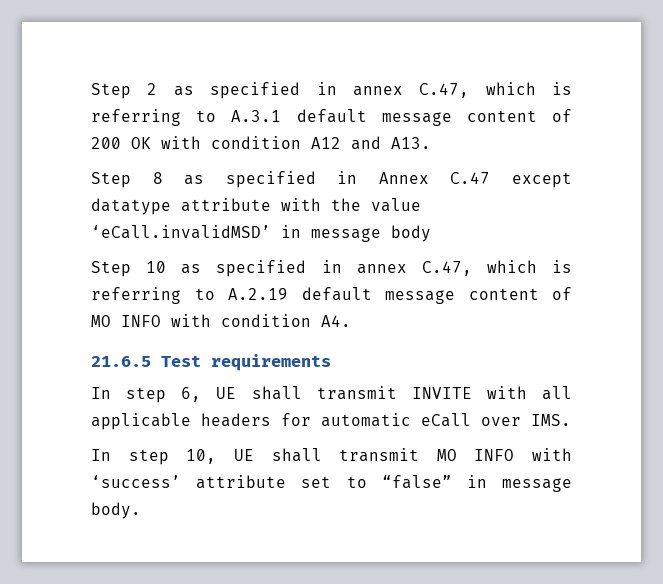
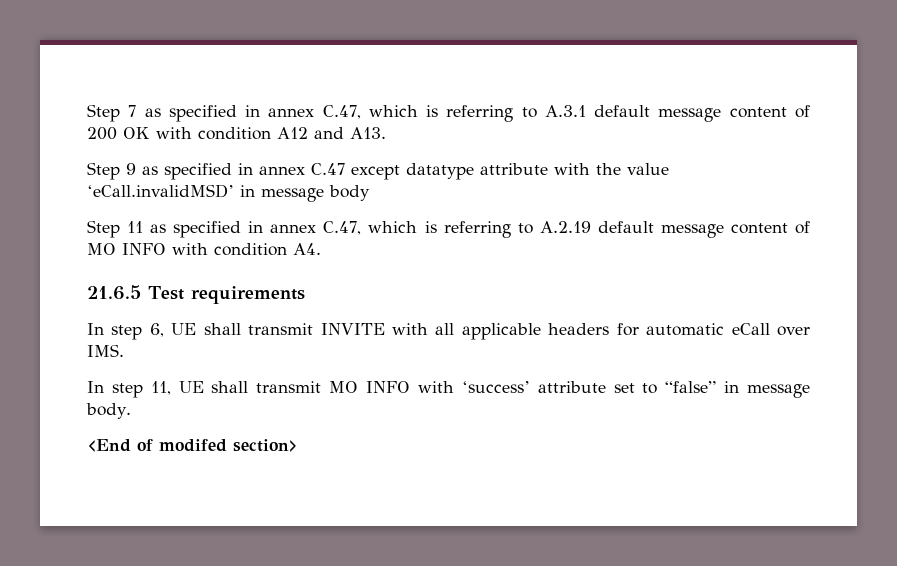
- Step 2 as specified in annex C.47, which is referring to A.3.1 default message content of 200 OK with condition A12 and A13.
+ Step 7 as specified in annex C.47, which is referring to A.3.1 default message content of 200 OK with condition A12 and A13.
- Step 8 as specified in Annex C.47 except datatype attribute with the value ‘eCall.invalidMSD’ in message body
+ Step 9 as specified in annex C.47 except datatype attribute with the value ‘eCall.invalidMSD’ in message body
- Step 10 as specified in annex C.47, which is referring to A.2.19 default message content of MO INFO with condition A4.
+ Step 11 as specified in annex C.47, which is referring to A.2.19 default message content of MO INFO with condition A4.
- In step 10, UE shall transmit MO INFO with ‘success’ attribute set to “false” in message body.
+ In step 11, UE shall transmit MO INFO with ‘success’ attribute set to “false” in message body.
+ <End of modifed section>

